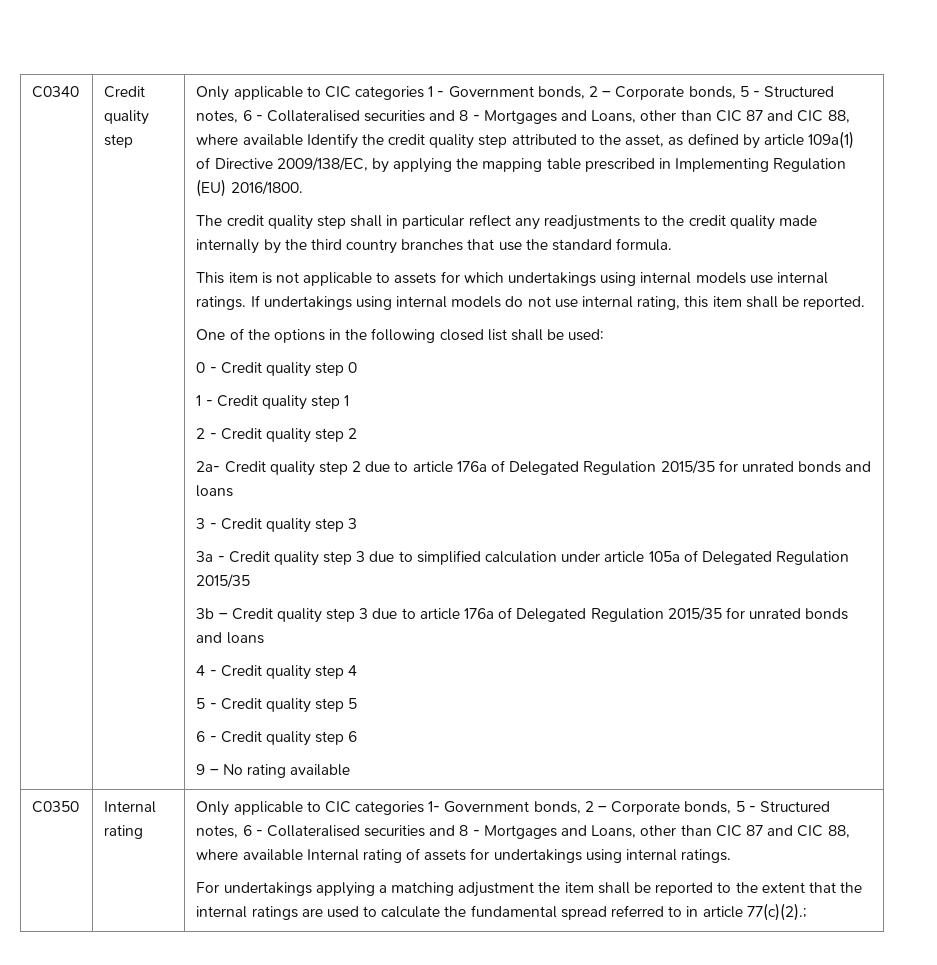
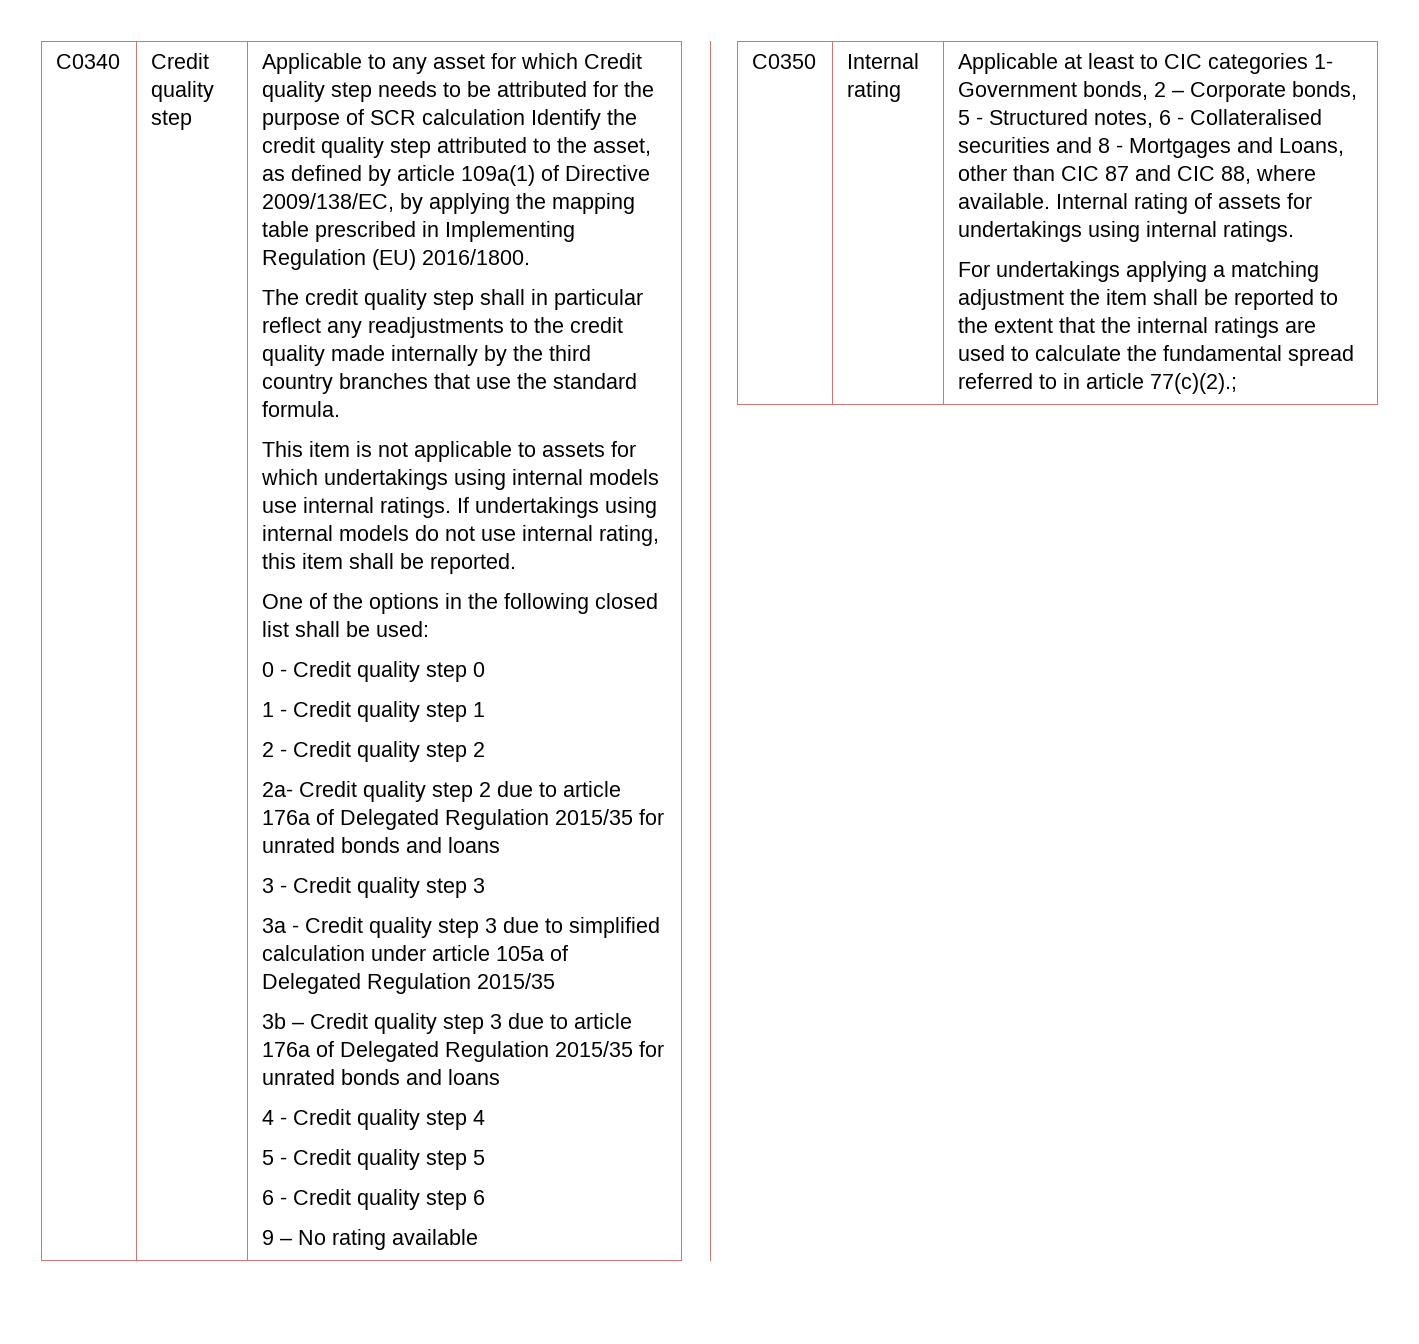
- Only applicable to CIC categories 1 - Government bonds, 2 – Corporate bonds, 5 - Structured notes, 6 - Collateralised securities and 8 - Mortgages and Loans, other than CIC 87 and CIC 88, where available Identify the credit quality step attributed to the asset, as defined by article 109a(1) of Directive 2009/138/EC, by applying the mapping table prescribed in Implementing Regulation (EU) 2016/1800.
+ Applicable to any asset for which Credit quality step needs to be attributed for the purpose of SCR calculation Identify the credit quality step attributed to the asset, as defined by article 109a(1) of Directive 2009/138/EC, by applying the mapping table prescribed in Implementing Regulation (EU) 2016/1800.
- Only applicable to CIC categories 1- Government bonds, 2 – Corporate bonds, 5 - Structured notes, 6 - Collateralised securities and 8 - Mortgages and Loans, other than CIC 87 and CIC 88, where available Internal rating of assets for undertakings using internal ratings.
+ Applicable at least to CIC categories 1- Government bonds, 2 – Corporate bonds, 5 - Structured notes, 6 - Collateralised securities and 8 - Mortgages and Loans, other than CIC 87 and CIC 88, where available. Internal rating of assets for undertakings using internal ratings.

